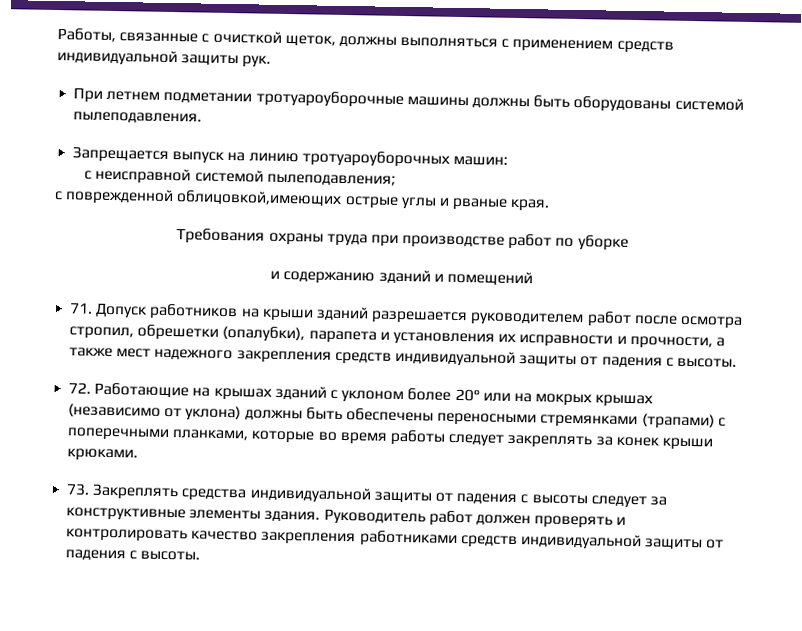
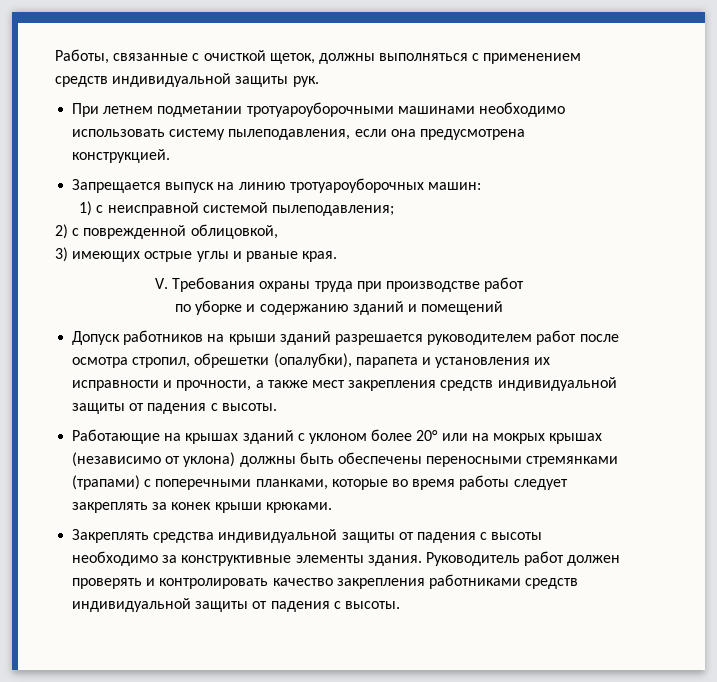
- При летнем подметании тротуароуборочные машины должны быть оборудованы системой пылеподавления.
+ При летнем подметании тротуароуборочными машинами необходимо использовать систему пылеподавления, если она предусмотрена конструкцией.
- с неисправной системой пылеподавления;
+ 1) с неисправной системой пылеподавления;
- с поврежденной облицовкой,имеющих острые углы и рваные края.
+ 2) с поврежденной облицовкой,
+ 3) имеющих острые углы и рваные края.
- Требования охраны труда при производстве работ по уборке
- и содержанию зданий и помещений
+ V. Требования охраны труда при производстве работ
+ по уборке и содержанию зданий и помещений
- 71. Допуск работников на крыши зданий разрешается руководителем работ после осмотра стропил, обрешетки (опалубки), парапета и установления их исправности и прочности, а также мест надежного закрепления средств индивидуальной защиты от падения с высоты.
+ Допуск работников на крыши зданий разрешается руководителем работ после осмотра стропил, обрешетки (опалубки), парапета и установления их исправности и прочности, а также мест закрепления средств индивидуальной защиты от падения с высоты.
- 72. Работающие на крышах зданий с уклоном более 20° или на мокрых крышах (независимо от уклона) должны быть обеспечены переносными стремянками (трапами) с поперечными планками, которые во время работы следует закреплять за конек крыши крюками.
+ Работающие на крышах зданий с уклоном более 20° или на мокрых крышах (независимо от уклона) должны быть обеспечены переносными стремянками (трапами) с поперечными планками, которые во время работы следует закреплять за конек крыши крюками.
- 73. Закреплять средства индивидуальной защиты от падения с высоты следует за конструктивные элементы здания.
+ Закреплять средства индивидуальной защиты от падения с высоты необходимо за конструктивные элементы здания.

